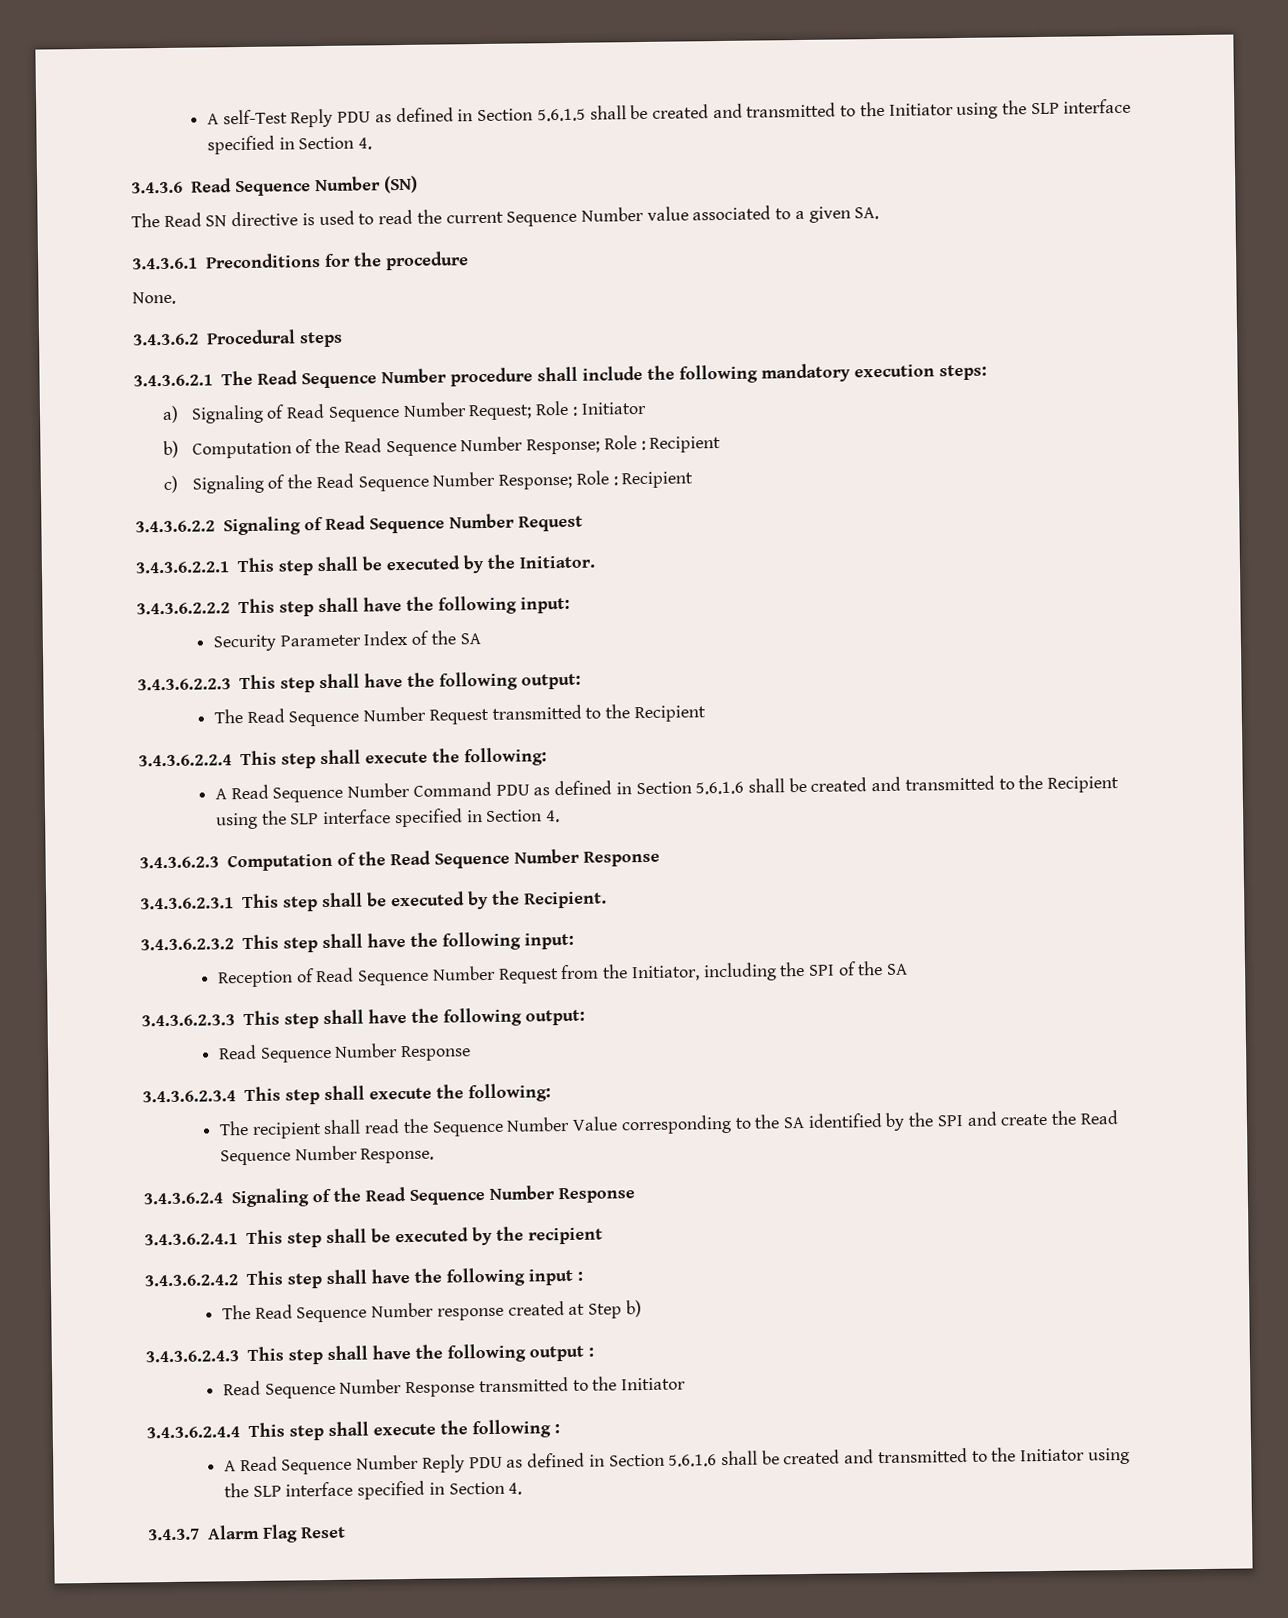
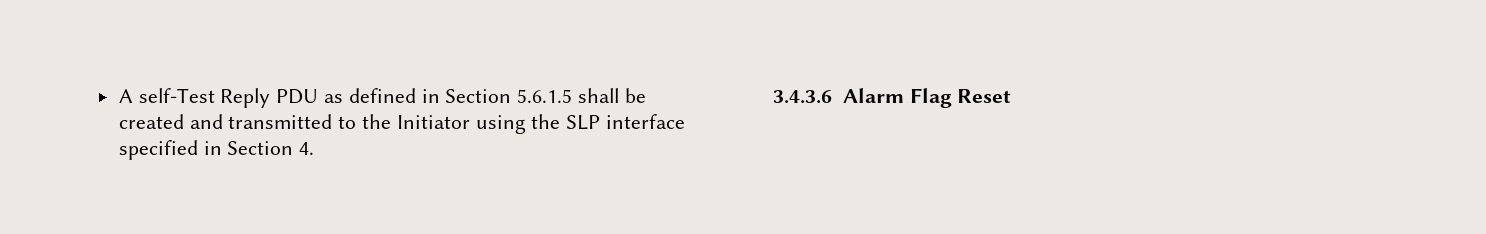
- 3.4.3.6 Read Sequence Number (SN)
- The Read SN directive is used to read the current Sequence Number value associated to a given SA.
- 3.4.3.6.1 Preconditions for the procedure
- None.
- 3.4.3.6.2 Procedural steps
- 3.4.3.6.2.1 The Read Sequence Number procedure shall include the following mandatory execution steps:
- a) Signaling of Read Sequence Number Request; Role : Initiator
- b) Computation of the Read Sequence Number Response; Role : Recipient
- c) Signaling of the Read Sequence Number Response; Role : Recipient
- 3.4.3.6.2.2 Signaling of Read Sequence Number Request
- 3.4.3.6.2.2.1 This step shall be executed by the Initiator.
- 3.4.3.6.2.2.2 This step shall have the following input:
- Security Parameter Index of the SA
- 3.4.3.6.2.2.3 This step shall have the following output:
- The Read Sequence Number Request transmitted to the Recipient
- 3.4.3.6.2.2.4 This step shall execute the following:
- A Read Sequence Number Command PDU as defined in Section 5.6.1.6 shall be created and transmitted to the Recipient using the SLP interface specified in Section 4.
- 3.4.3.6.2.3 Computation of the Read Sequence Number Response
- 3.4.3.6.2.3.1 This step shall be executed by the Recipient.
- 3.4.3.6.2.3.2 This step shall have the following input:
- Reception of Read Sequence Number Request from the Initiator, including the SPI of the SA
- 3.4.3.6.2.3.3 This step shall have the following output:
- Read Sequence Number Response
- 3.4.3.6.2.3.4 This step shall execute the following:
- The recipient shall read the Sequence Number Value corresponding to the SA identified by the SPI and create the Read Sequence Number Response.
- 3.4.3.6.2.4 Signaling of the Read Sequence Number Response
- 3.4.3.6.2.4.1 This step shall be executed by the recipient
- 3.4.3.6.2.4.2 This step shall have the following input :
- The Read Sequence Number response created at Step b)
- 3.4.3.6.2.4.3 This step shall have the following output :
- Read Sequence Number Response transmitted to the Initiator
- 3.4.3.6.2.4.4 This step shall execute the following :
- A Read Sequence Number Reply PDU as defined in Section 5.6.1.6 shall be created and transmitted to the Initiator using the SLP interface specified in Section 4.
- 3.4.3.7 Alarm Flag Reset
+ 3.4.3.6 Alarm Flag Reset

